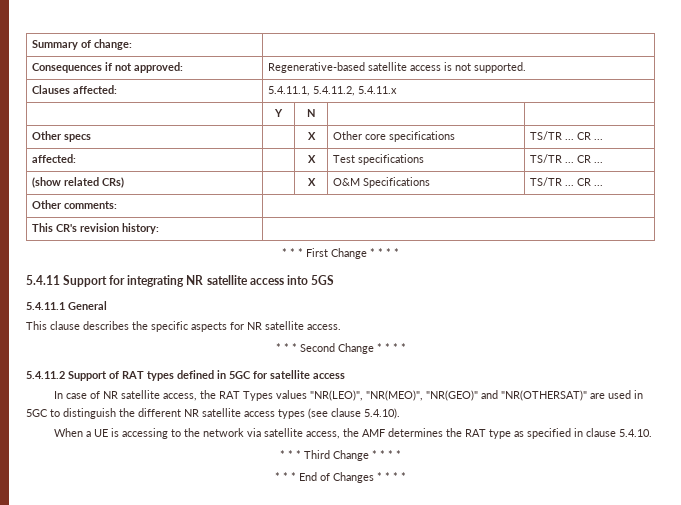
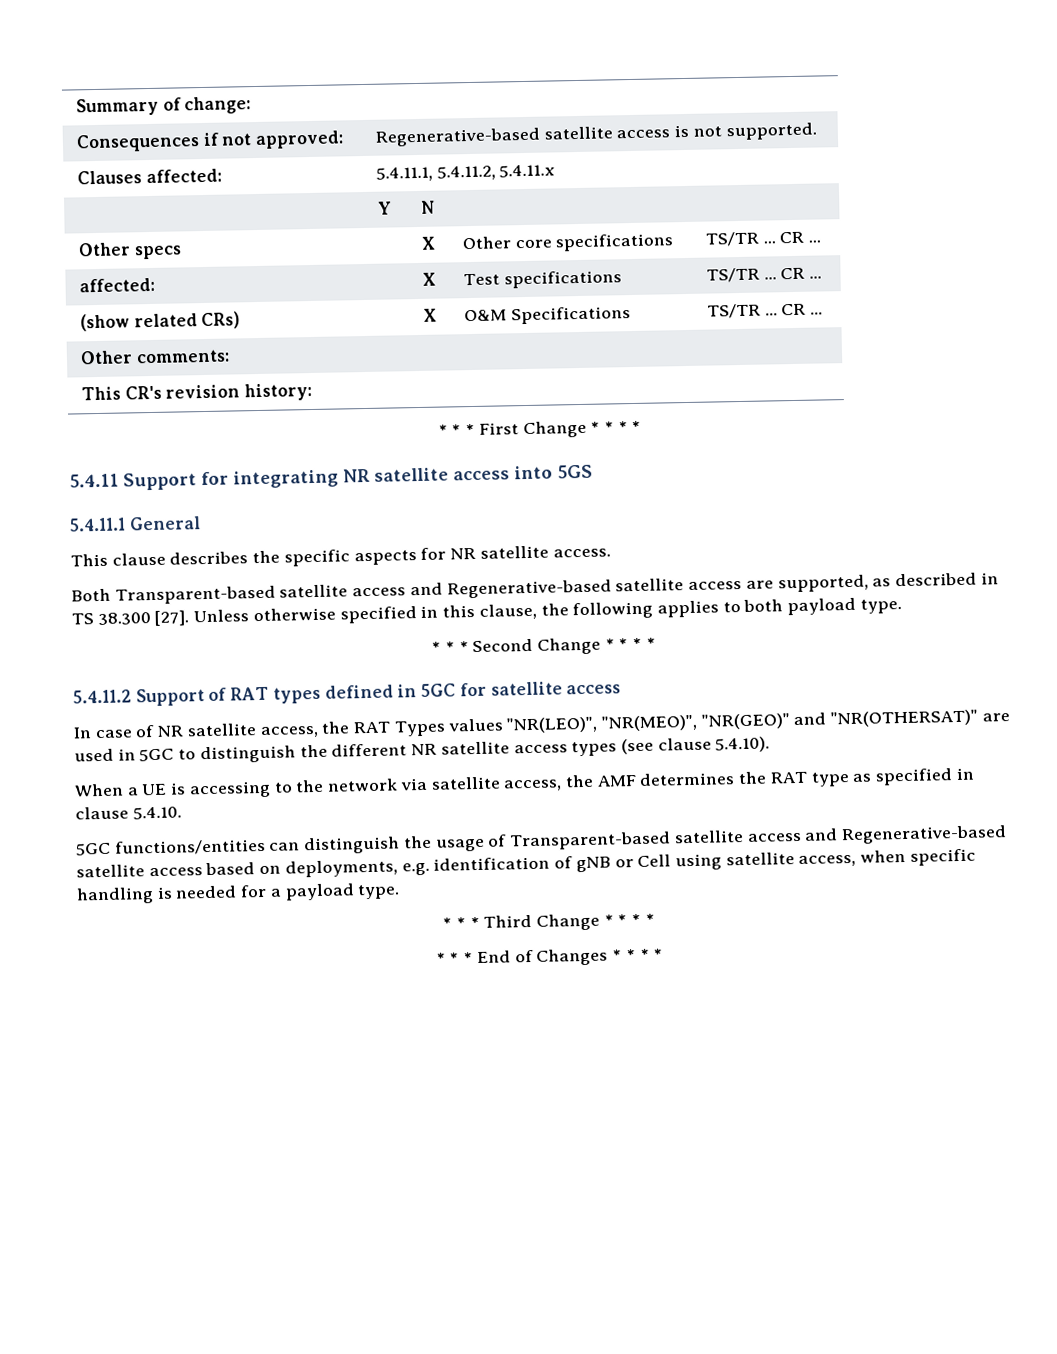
+ Both Transparent-based satellite access and Regenerative-based satellite access are supported, as described in TS 38.300 [27]. Unless otherwise specified in this clause, the following applies to both payload type.
+ 5GC functions/entities can distinguish the usage of Transparent-based satellite access and Regenerative-based satellite access based on deployments, e.g. identification of gNB or Cell using satellite access, when specific handling is needed for a payload type.

